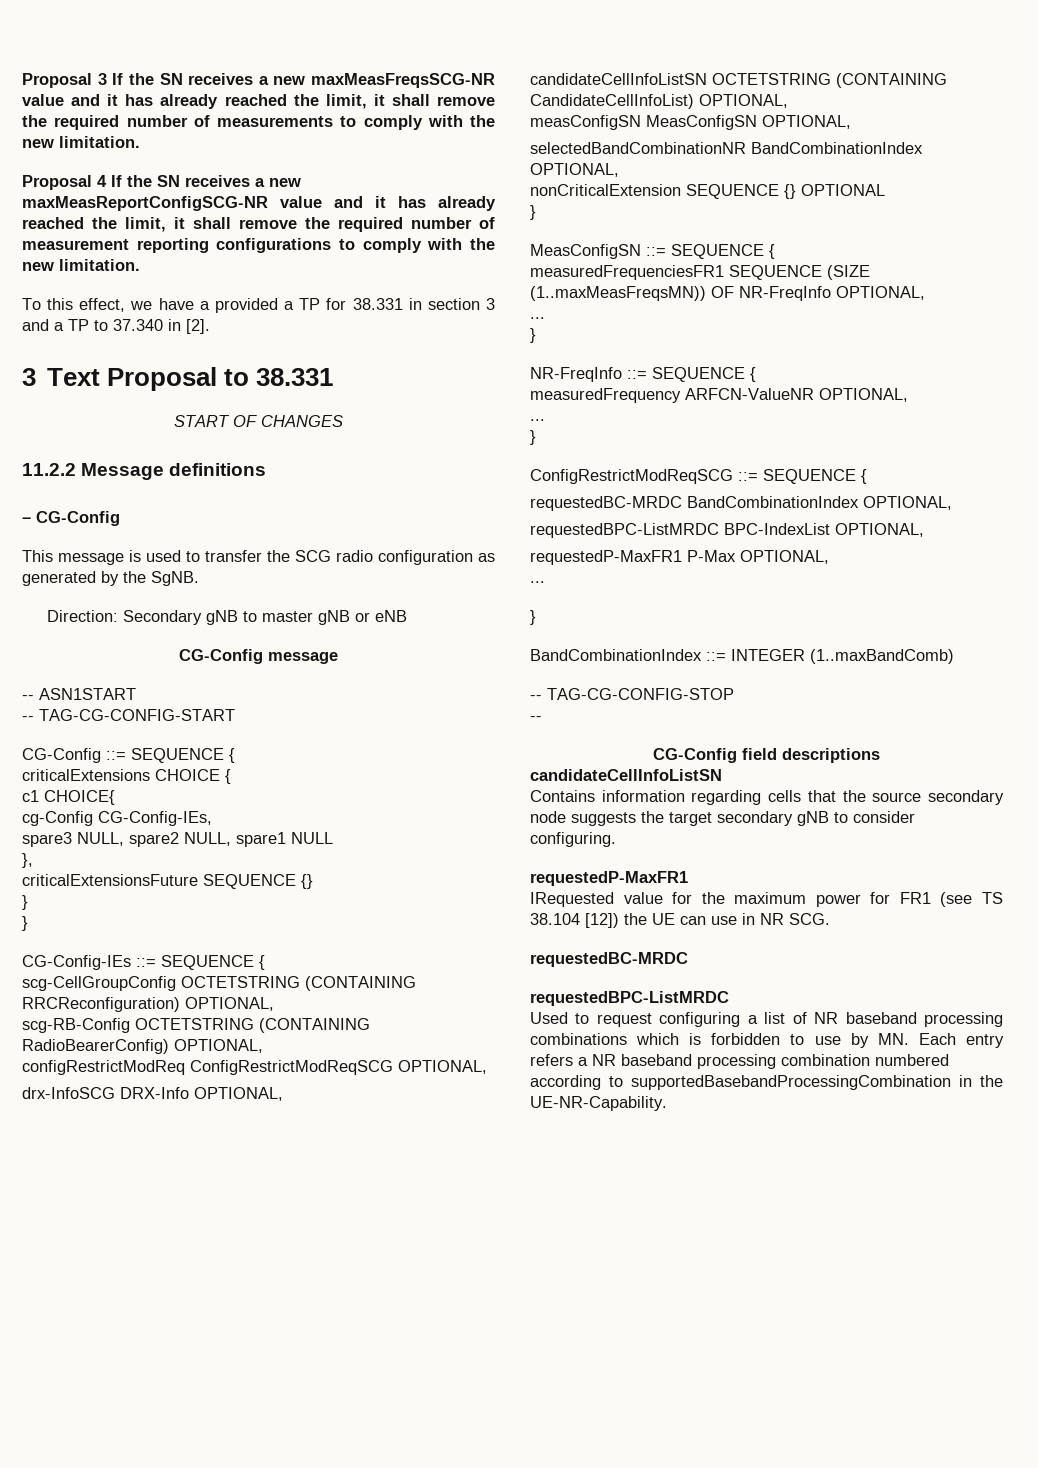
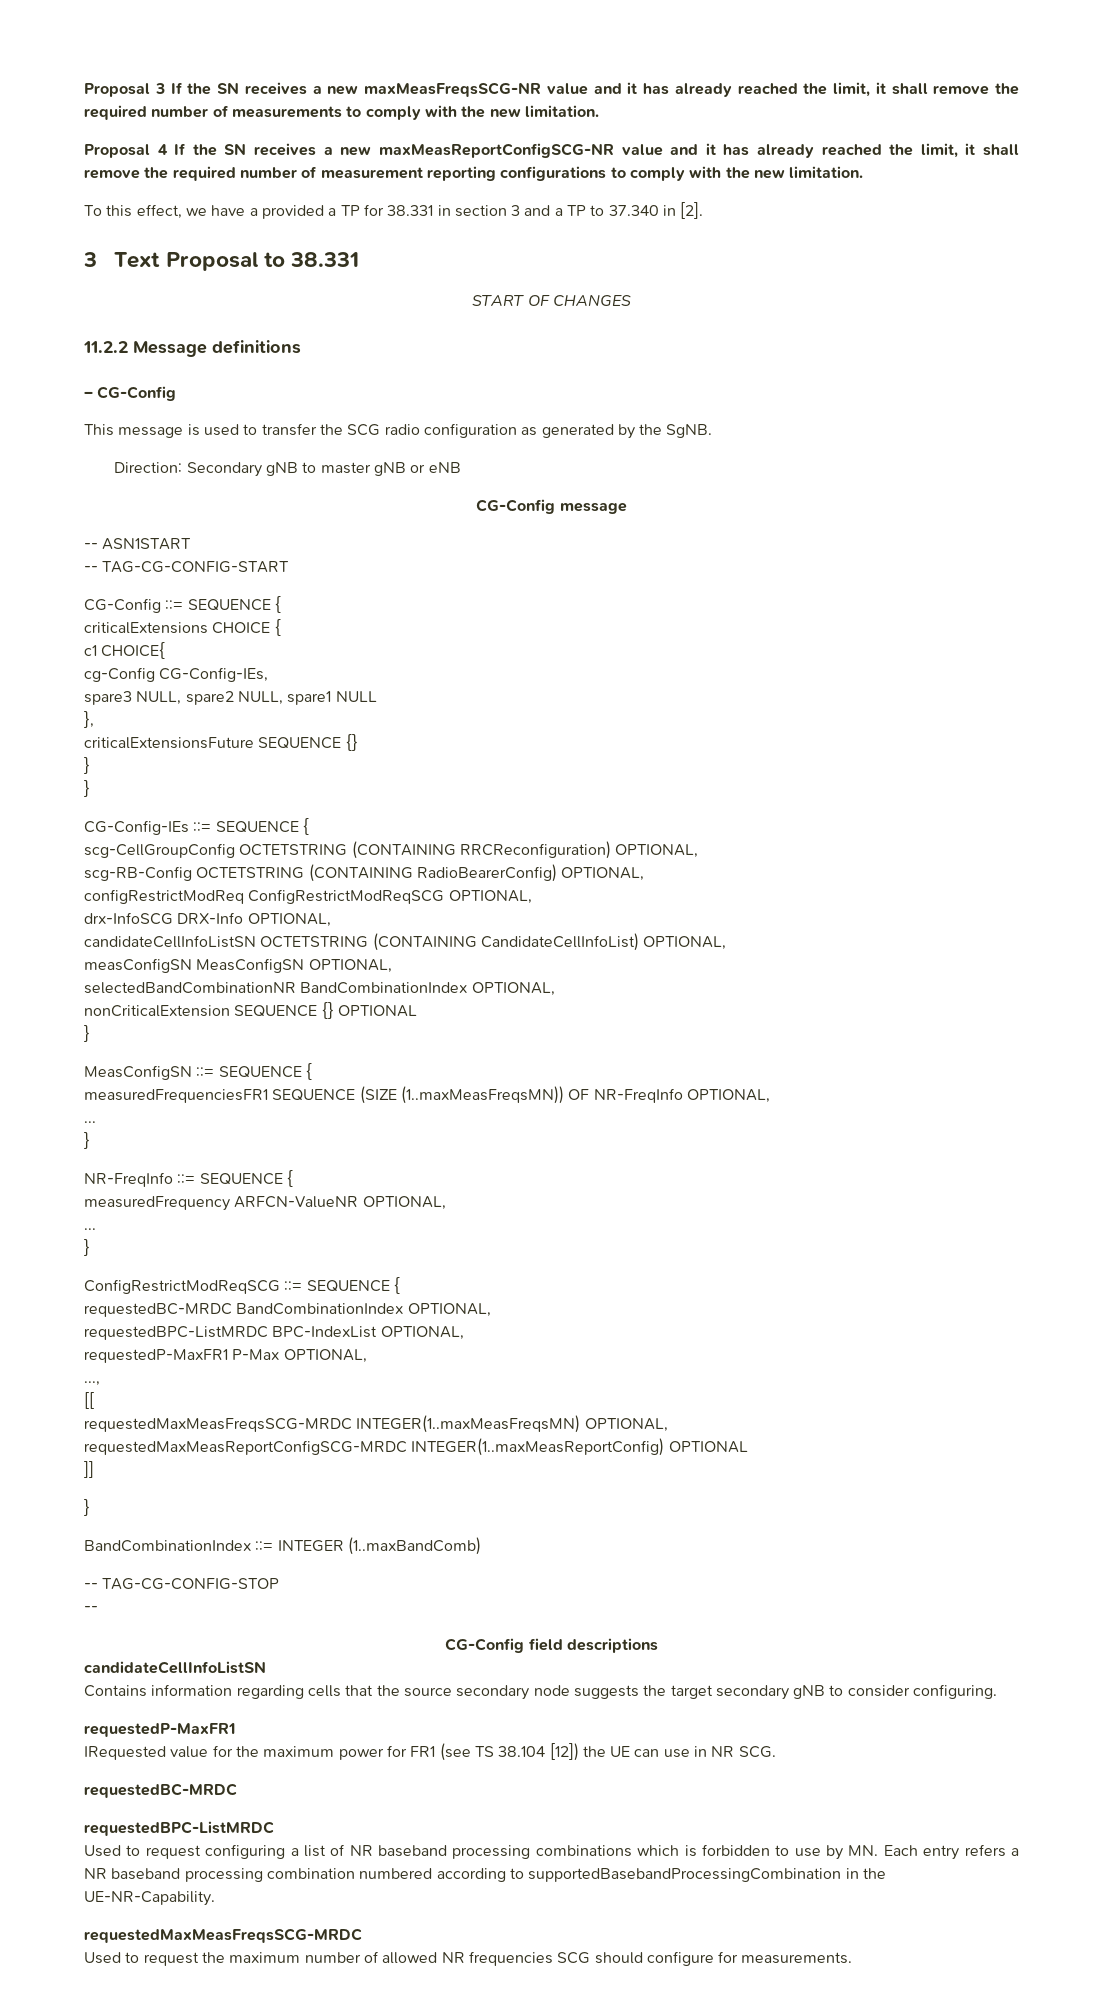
  requestedP-MaxFR1 P-Max OPTIONAL,
- ...
+ ...,
+ [[
+ requestedMaxMeasFreqsSCG-MRDC INTEGER(1..maxMeasFreqsMN) OPTIONAL,
+ requestedMaxMeasReportConfigSCG-MRDC INTEGER(1..maxMeasReportConfig) OPTIONAL
+ ]]
  Used to request configuring a list of NR baseband processing combinations which is forbidden to use by MN. Each entry refers a NR baseband processing combination numbered according to supportedBasebandProcessingCombination in the UE-NR-Capability.
+ requestedMaxMeasFreqsSCG-MRDC
+ Used to request the maximum number of allowed NR frequencies SCG should configure for measurements.

